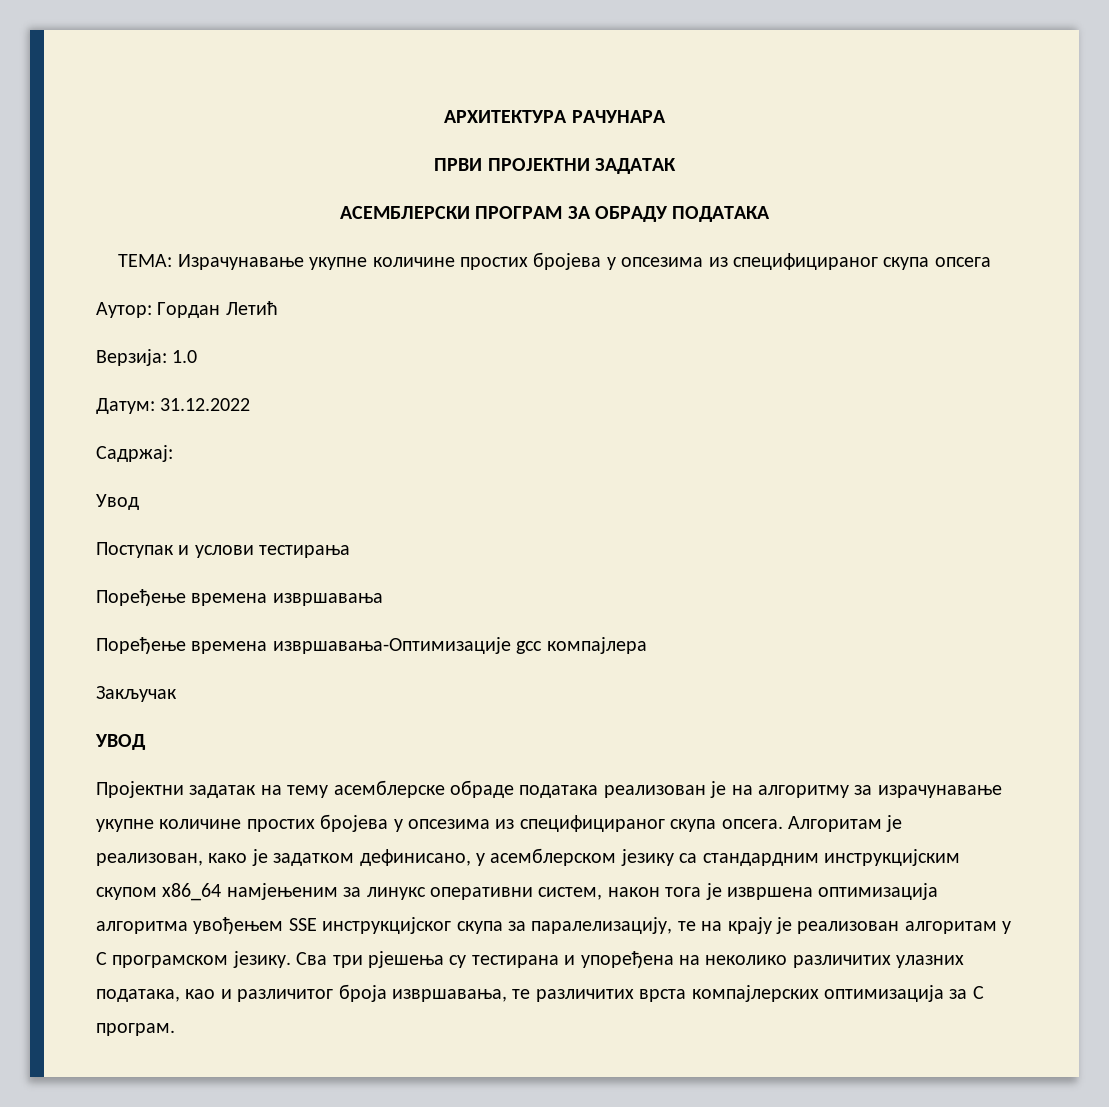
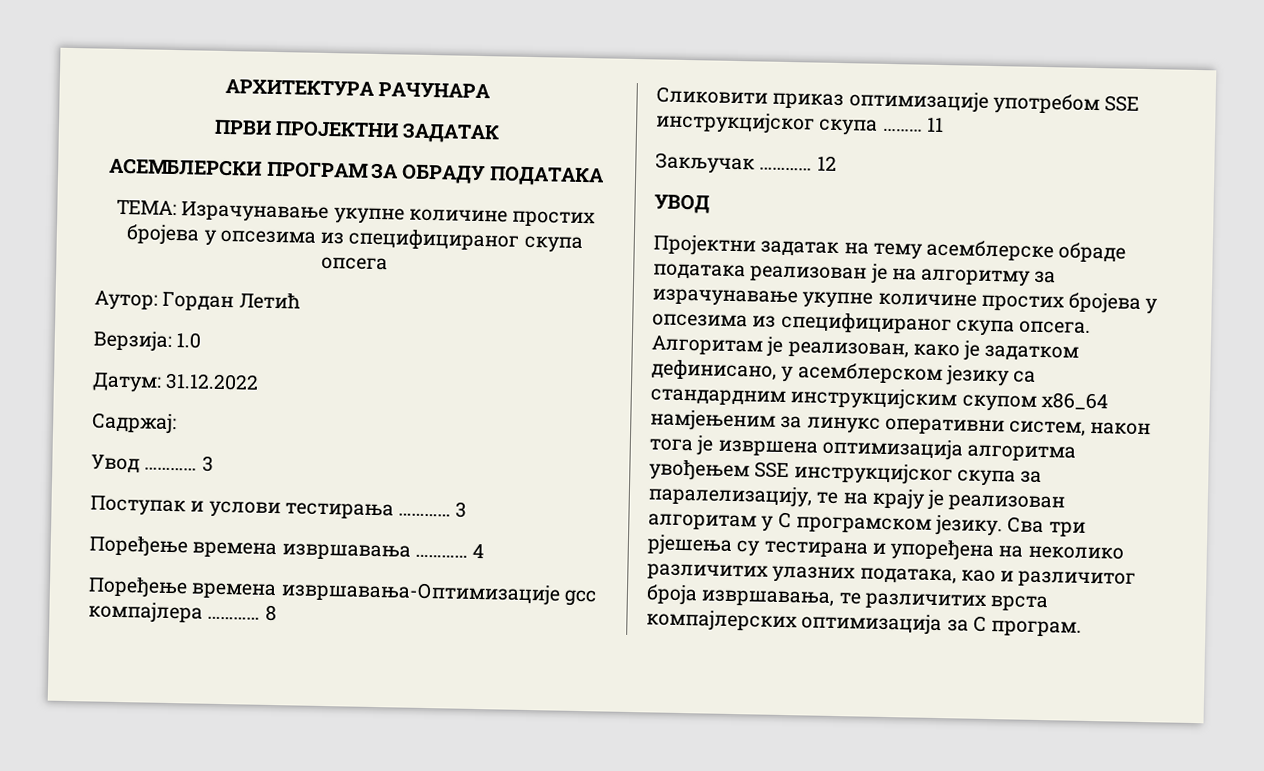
- Увод
+ Увод ………… 3
- Поступак и услови тестирања
+ Поступак и услови тестирања ………… 3
- Поређење времена извршавања
+ Поређење времена извршавања ………… 4
- Поређење времена извршавања-Оптимизације gcc компајлера
+ Поређење времена извршавања-Оптимизације gcc компајлера ………… 8
+ Сликовити приказ оптимизације употребом SSE инструкцијског скупа ……… 11
- Закључак
+ Закључак ………… 12

